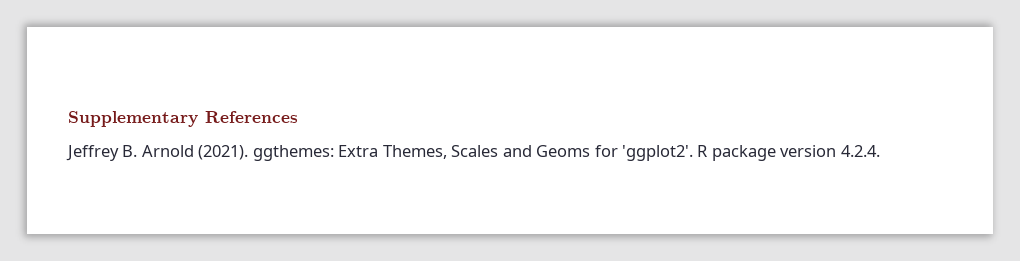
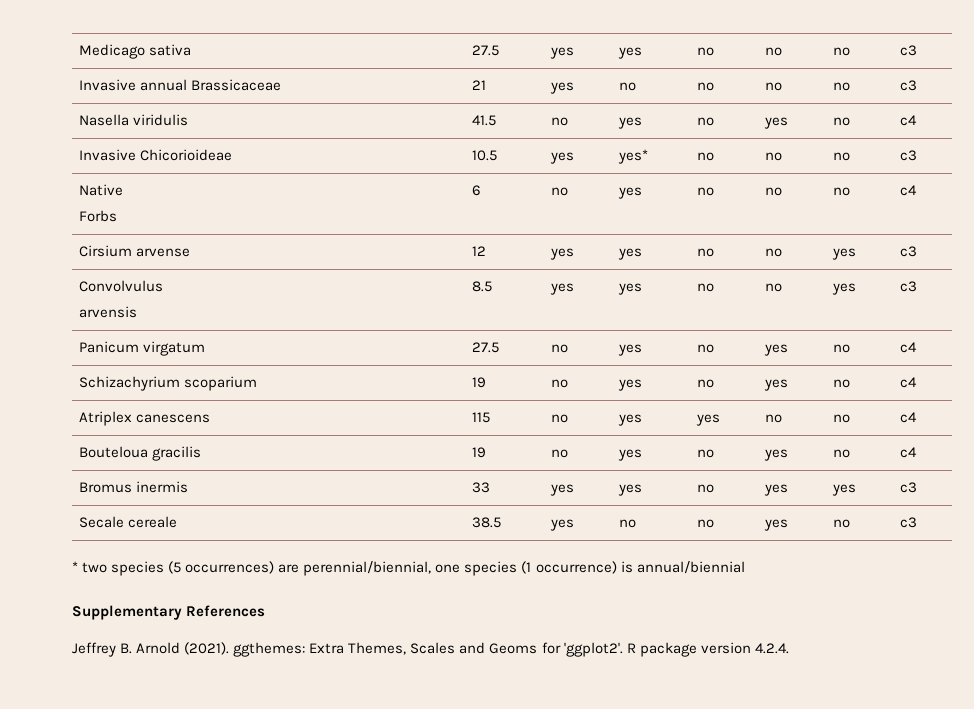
+ Medicago sativa | 27.5 | yes | yes | no | no | no | c3
+ Invasive annual Brassicaceae | 21 | yes | no | no | no | no | c3
+ Nasella viridulis | 41.5 | no | yes | no | yes | no | c4
+ Invasive Chicorioideae | 10.5 | yes | yes* | no | no | no | c3
+ Native
+ Forbs | 6 | no | yes | no | no | no | c4
+ Cirsium arvense | 12 | yes | yes | no | no | yes | c3
+ Convolvulus
+ arvensis | 8.5 | yes | yes | no | no | yes | c3
+ Panicum virgatum | 27.5 | no | yes | no | yes | no | c4
+ Schizachyrium scoparium | 19 | no | yes | no | yes | no | c4
+ Atriplex canescens | 115 | no | yes | yes | no | no | c4
+ Bouteloua gracilis | 19 | no | yes | no | yes | no | c4
+ Bromus inermis | 33 | yes | yes | no | yes | yes | c3
+ Secale cereale | 38.5 | yes | no | no | yes | no | c3
+ * two species (5 occurrences) are perennial/biennial, one species (1 occurrence) is annual/biennial

